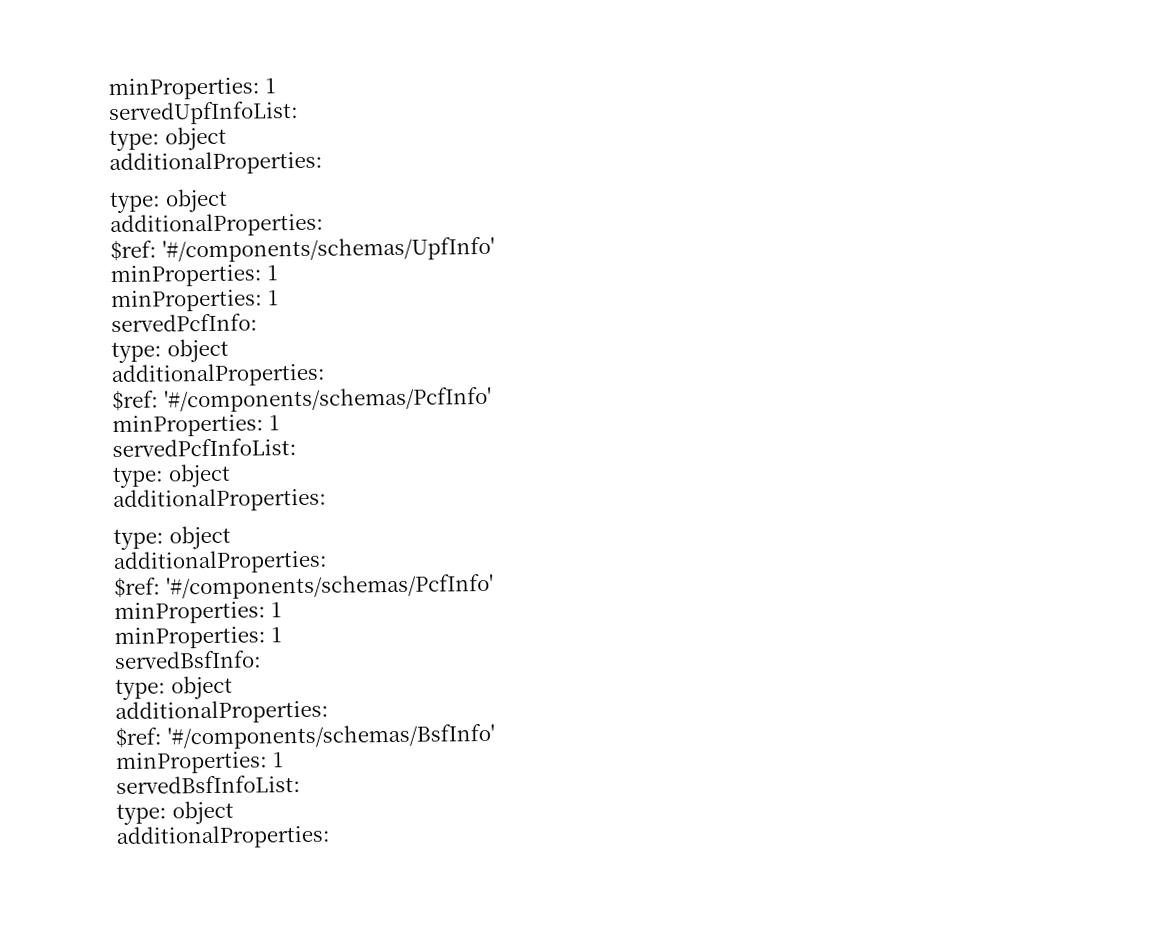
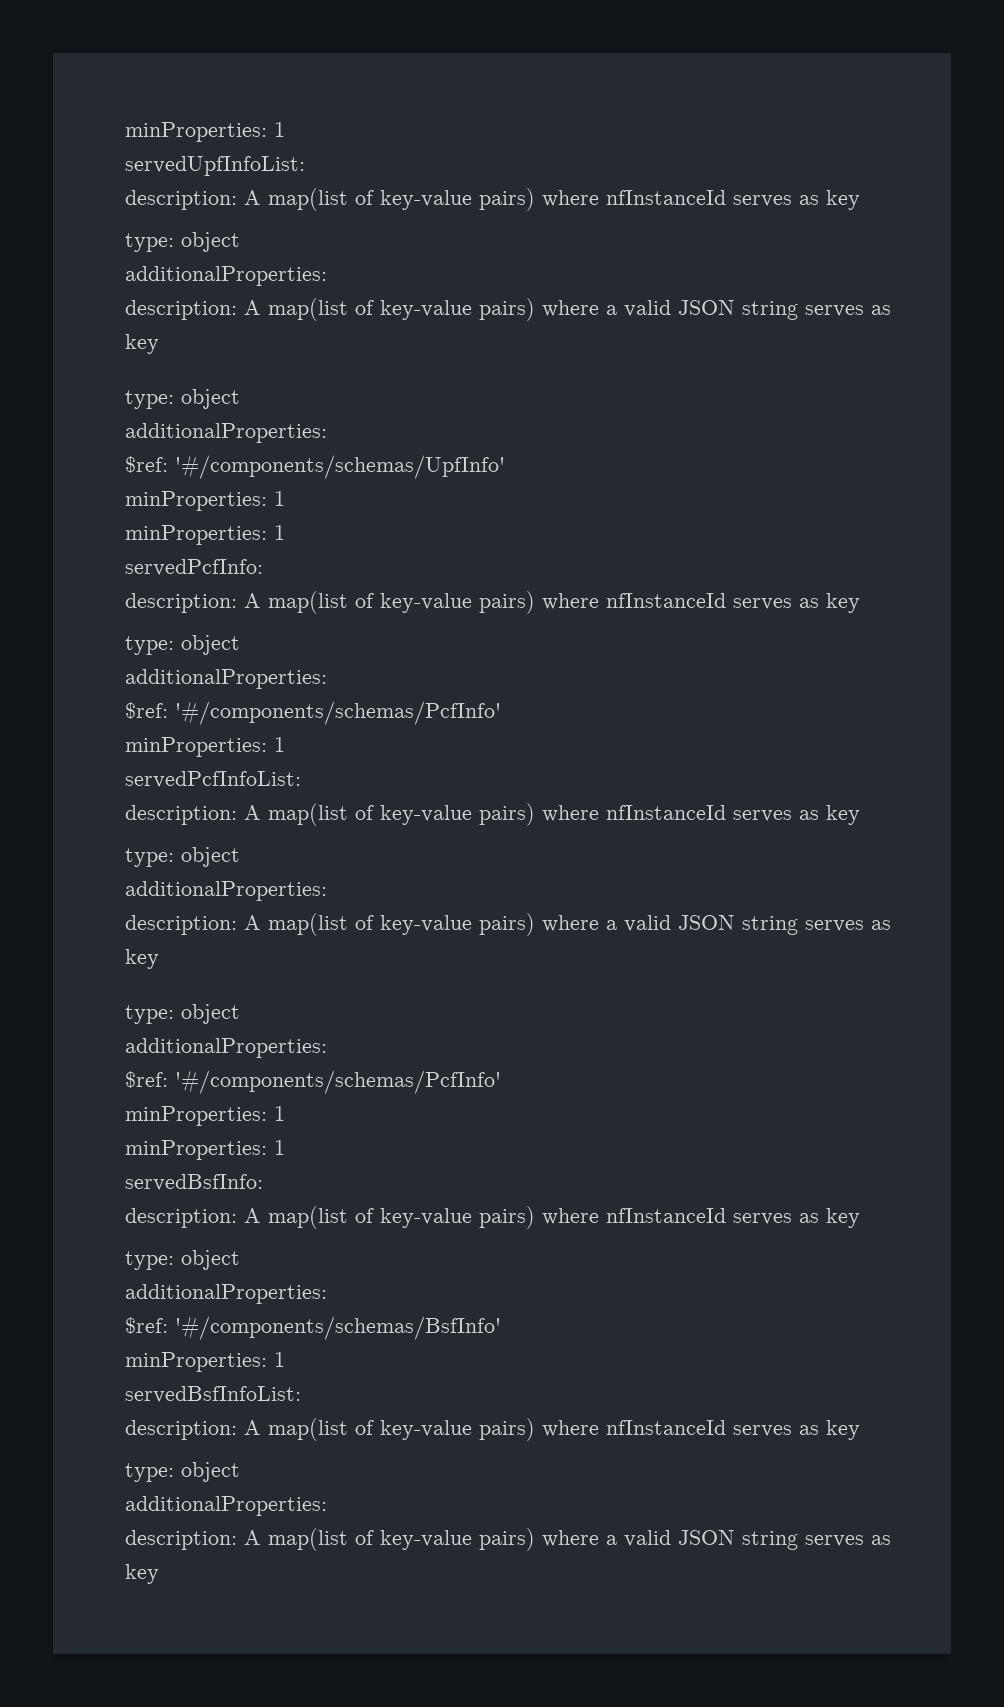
  servedUpfInfoList:
+ description: A map(list of key-value pairs) where nfInstanceId serves as key
  type: object
  additionalProperties:
+ description: A map(list of key-value pairs) where a valid JSON string serves as key
  servedPcfInfo:
+ description: A map(list of key-value pairs) where nfInstanceId serves as key
  servedPcfInfoList:
+ description: A map(list of key-value pairs) where nfInstanceId serves as key
  type: object
  additionalProperties:
+ description: A map(list of key-value pairs) where a valid JSON string serves as key
  servedBsfInfo:
+ description: A map(list of key-value pairs) where nfInstanceId serves as key
  servedBsfInfoList:
+ description: A map(list of key-value pairs) where nfInstanceId serves as key
  type: object
  additionalProperties:
+ description: A map(list of key-value pairs) where a valid JSON string serves as key

